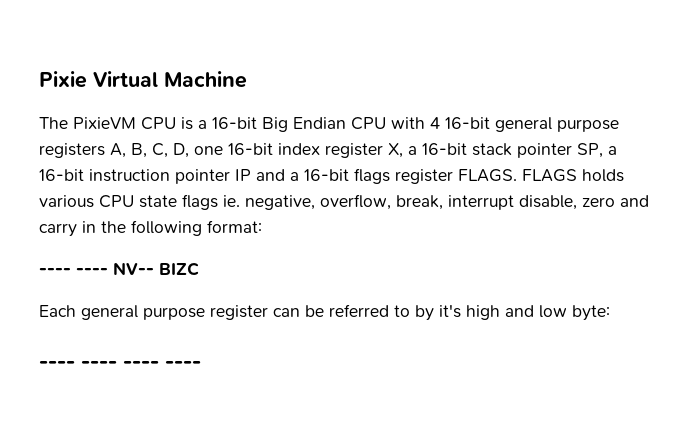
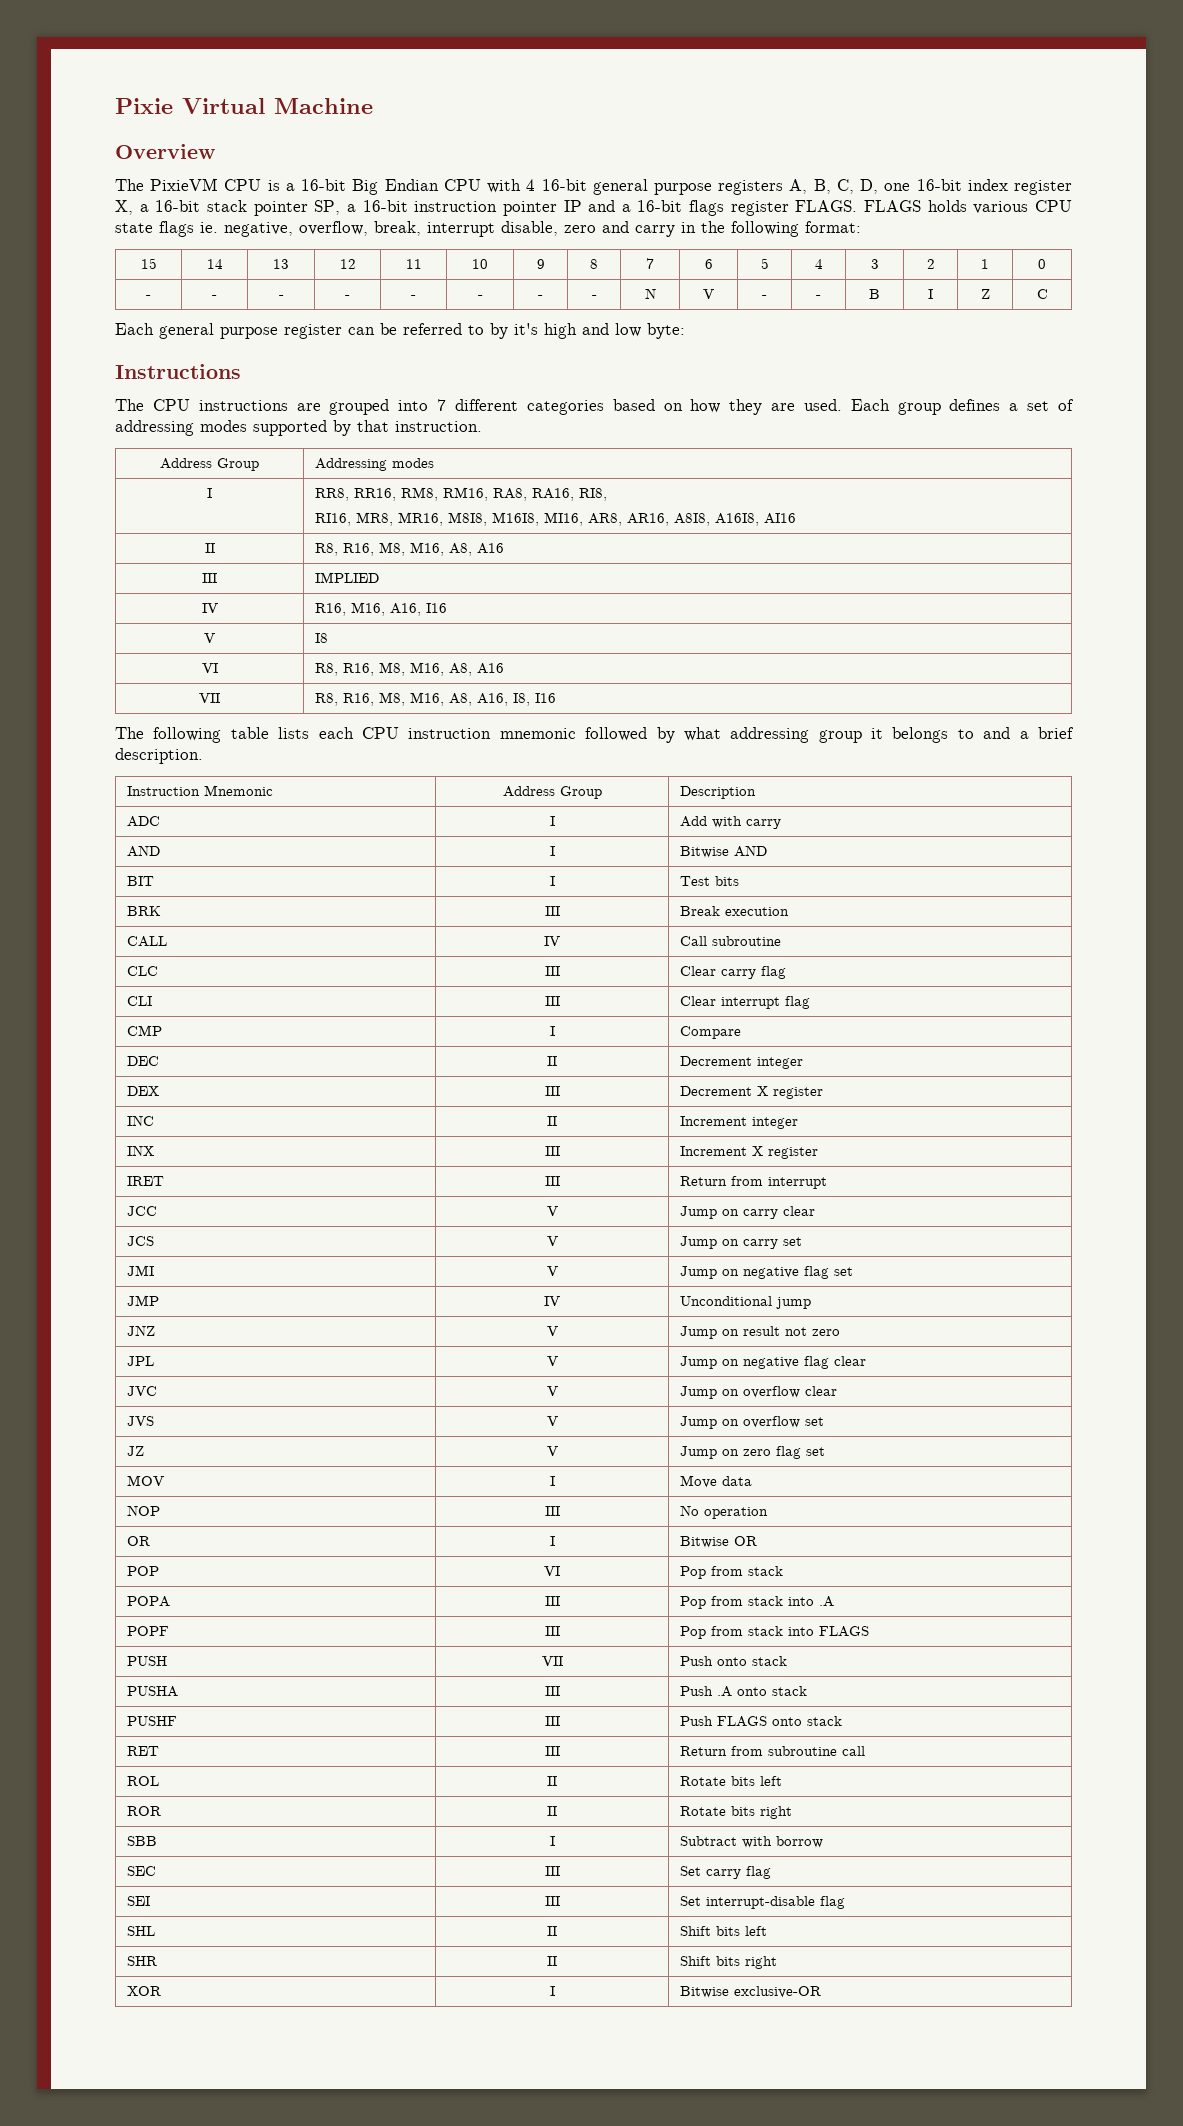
+ Overview
- ---- ---- NV-- BIZC
+ 15 | 14 | 13 | 12 | 11 | 10 | 9 | 8 | 7 | 6 | 5 | 4 | 3 | 2 | 1 | 0
+ - | - | - | - | - | - | - | - | N | V | - | - | B | I | Z | C
- ---- ---- ---- ----
+ Instructions
+ The CPU instructions are grouped into 7 different categories based on how they are used. Each group defines a set of addressing modes supported by that instruction.
+ Address Group | Addressing modes
+ I | RR8, RR16, RM8, RM16, RA8, RA16, RI8,
+ RI16, MR8, MR16, M8I8, M16I8, MI16, AR8, AR16, A8I8, A16I8, AI16
+ II | R8, R16, M8, M16, A8, A16
+ III | IMPLIED
+ IV | R16, M16, A16, I16
+ V | I8
+ VI | R8, R16, M8, M16, A8, A16
+ VII | R8, R16, M8, M16, A8, A16, I8, I16
+ The following table lists each CPU instruction mnemonic followed by what addressing group it belongs to and a brief description.
+ Instruction Mnemonic | Address Group | Description
+ ADC | I | Add with carry
+ AND | I | Bitwise AND
+ BIT | I | Test bits
+ BRK | III | Break execution
+ CALL | IV | Call subroutine
+ CLC | III | Clear carry flag
+ CLI | III | Clear interrupt flag
+ CMP | I | Compare
+ DEC | II | Decrement integer
+ DEX | III | Decrement X register
+ INC | II | Increment integer
+ INX | III | Increment X register
+ IRET | III | Return from interrupt
+ JCC | V | Jump on carry clear
+ JCS | V | Jump on carry set
+ JMI | V | Jump on negative flag set
+ JMP | IV | Unconditional jump
+ JNZ | V | Jump on result not zero
+ JPL | V | Jump on negative flag clear
+ JVC | V | Jump on overflow clear
+ JVS | V | Jump on overflow set
+ JZ | V | Jump on zero flag set
+ MOV | I | Move data
+ NOP | III | No operation
+ OR | I | Bitwise OR
+ POP | VI | Pop from stack
+ POPA | III | Pop from stack into .A
+ POPF | III | Pop from stack into FLAGS
+ PUSH | VII | Push onto stack
+ PUSHA | III | Push .A onto stack
+ PUSHF | III | Push FLAGS onto stack
+ RET | III | Return from subroutine call
+ ROL | II | Rotate bits left
+ ROR | II | Rotate bits right
+ SBB | I | Subtract with borrow
+ SEC | III | Set carry flag
+ SEI | III | Set interrupt-disable flag
+ SHL | II | Shift bits left
+ SHR | II | Shift bits right
+ XOR | I | Bitwise exclusive-OR

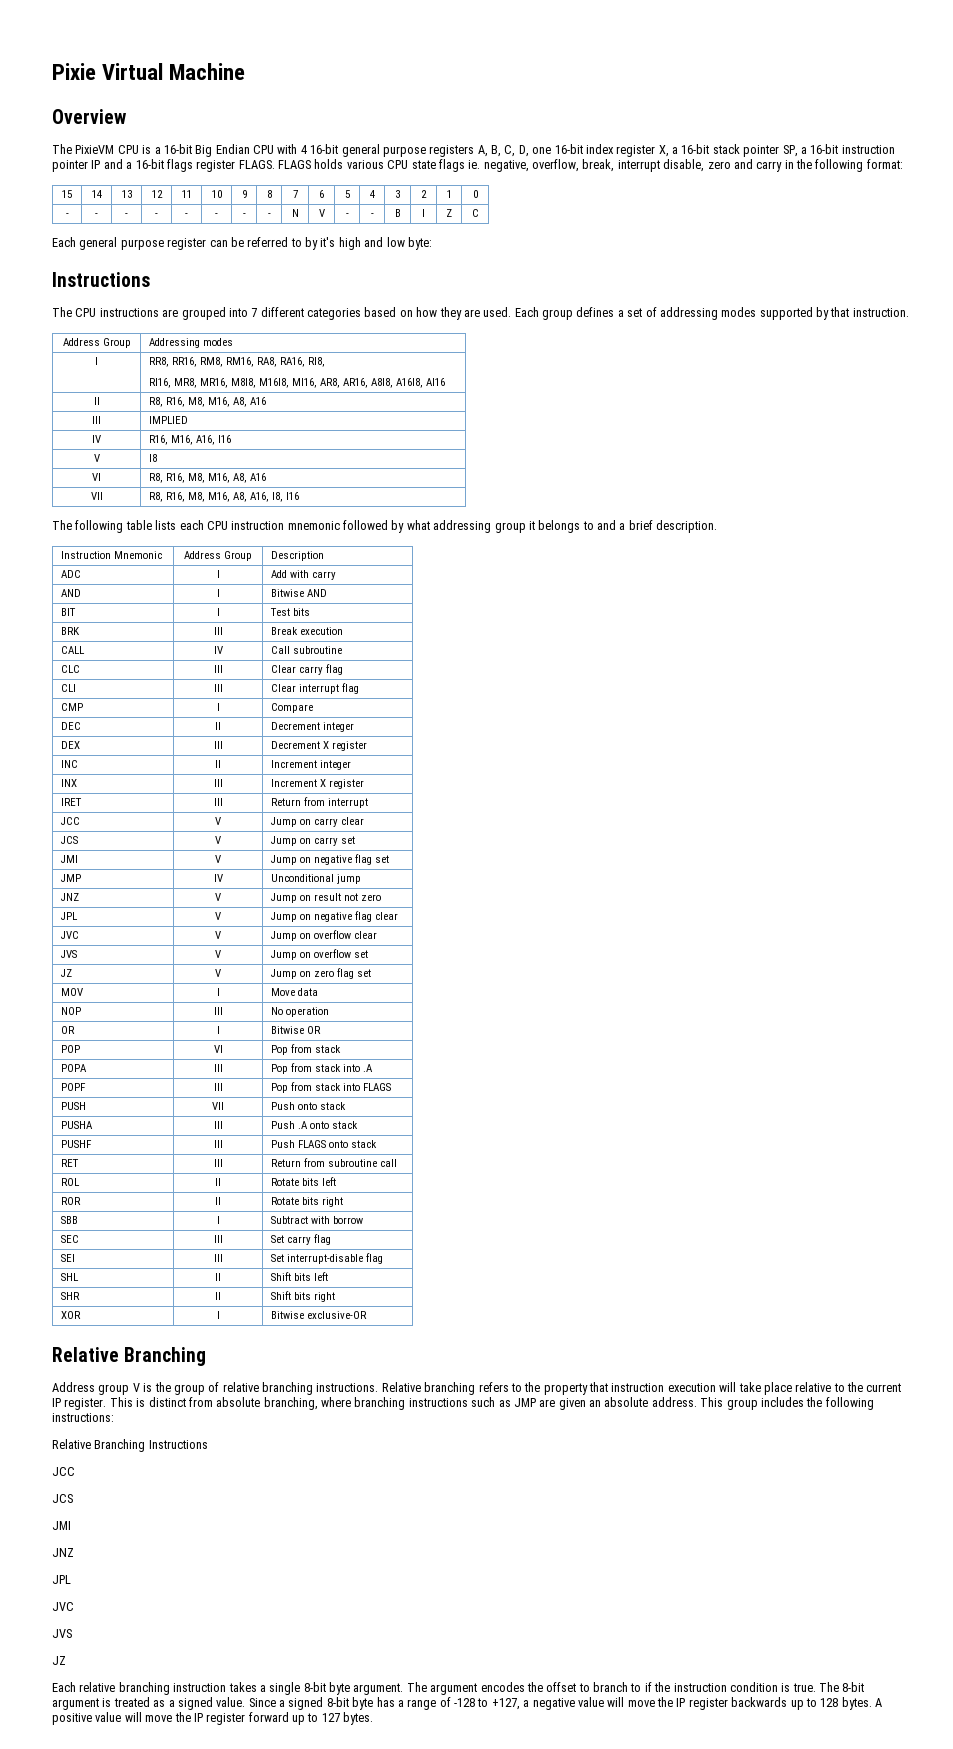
  XOR | I | Bitwise exclusive-OR
+ Relative Branching
+ Address group V is the group of relative branching instructions. Relative branching refers to the property that instruction execution will take place relative to the current IP register. This is distinct from absolute branching, where branching instructions such as JMP are given an absolute address. This group includes the following instructions:
+ Relative Branching Instructions
+ JCC
+ JCS
+ JMI
+ JNZ
+ JPL
+ JVC
+ JVS
+ JZ
+ Each relative branching instruction takes a single 8-bit byte argument. The argument encodes the offset to branch to if the instruction condition is true. The 8-bit argument is treated as a signed value. Since a signed 8-bit byte has a range of -128 to +127, a negative value will move the IP register backwards up to 128 bytes. A positive value will move the IP register forward up to 127 bytes.

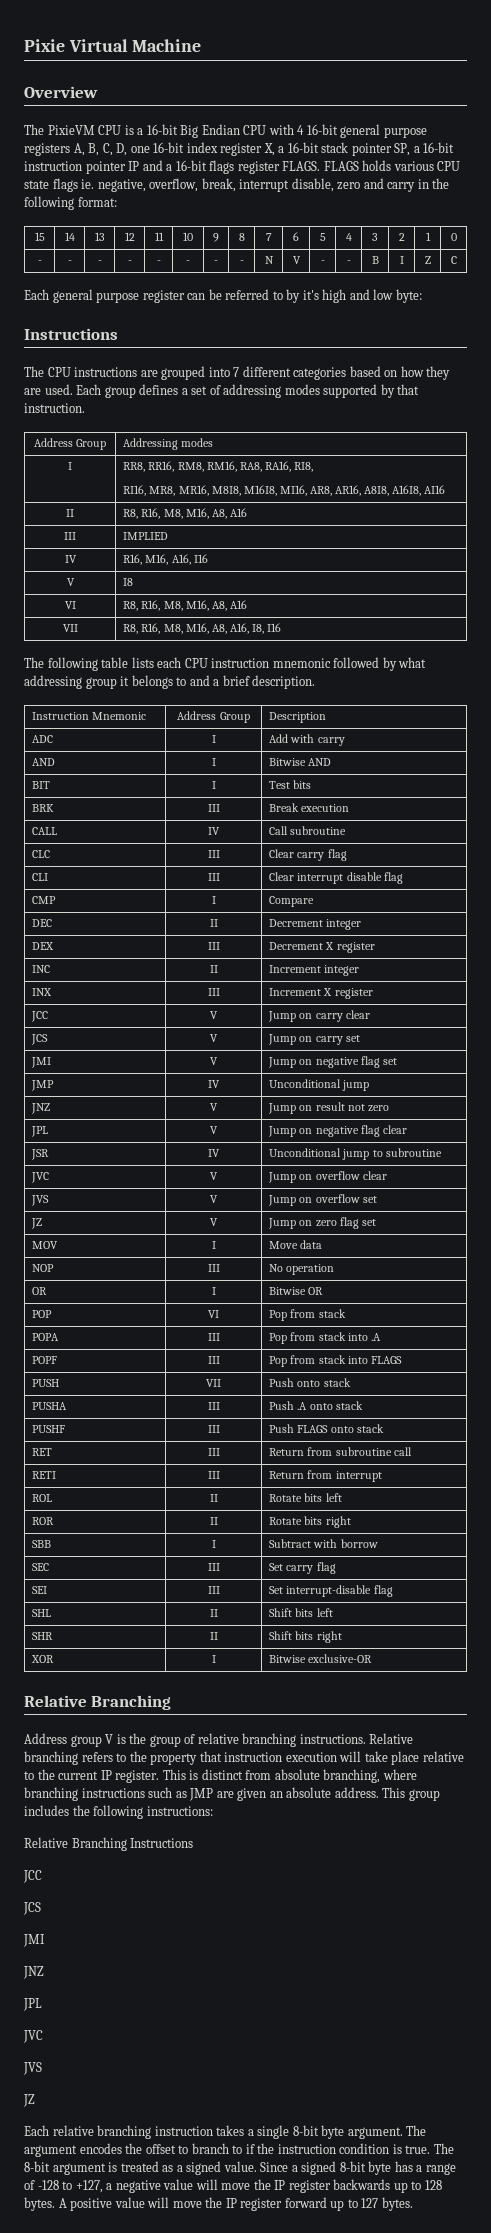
- CLI | III | Clear interrupt flag
+ CLI | III | Clear interrupt disable flag
- IRET | III | Return from interrupt
+ JSR | IV | Unconditional jump to subroutine
+ RETI | III | Return from interrupt

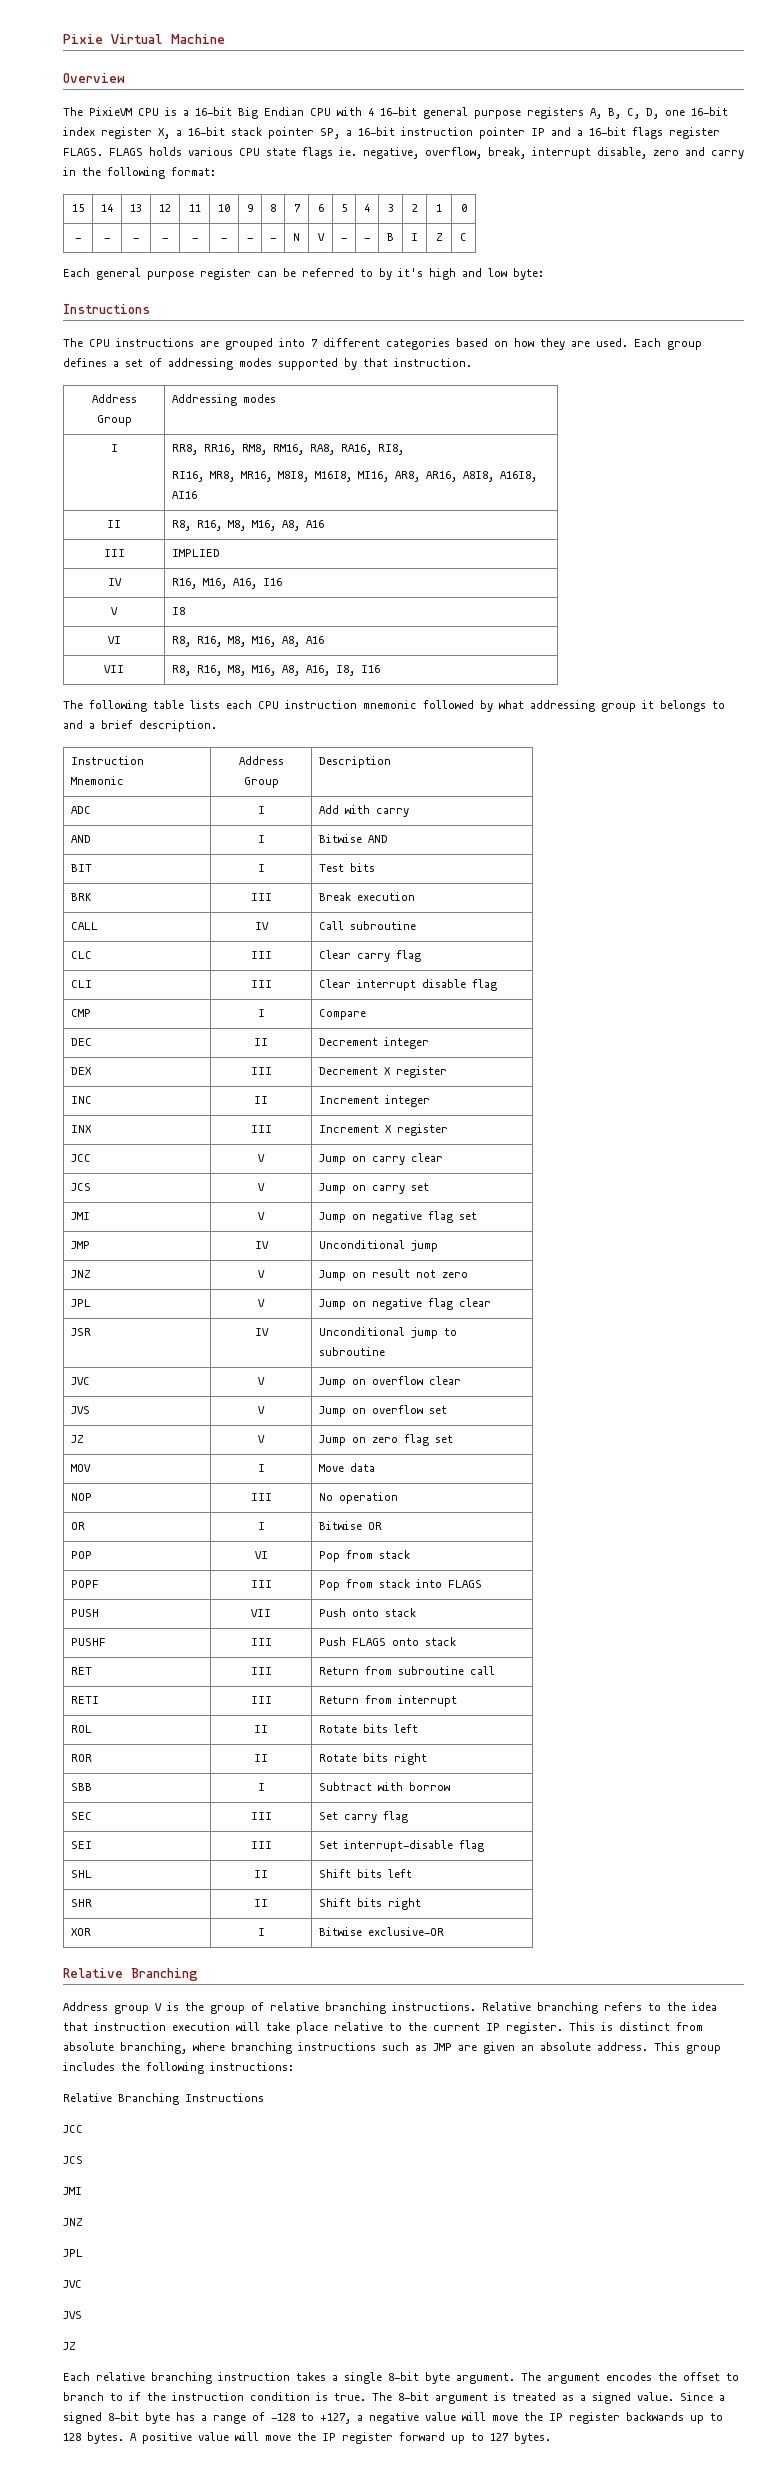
- POPA | III | Pop from stack into .A
- PUSHA | III | Push .A onto stack
- Relative branching refers to the property that instruction execution will take place relative to the current IP register.
+ Relative branching refers to the idea that instruction execution will take place relative to the current IP register.

